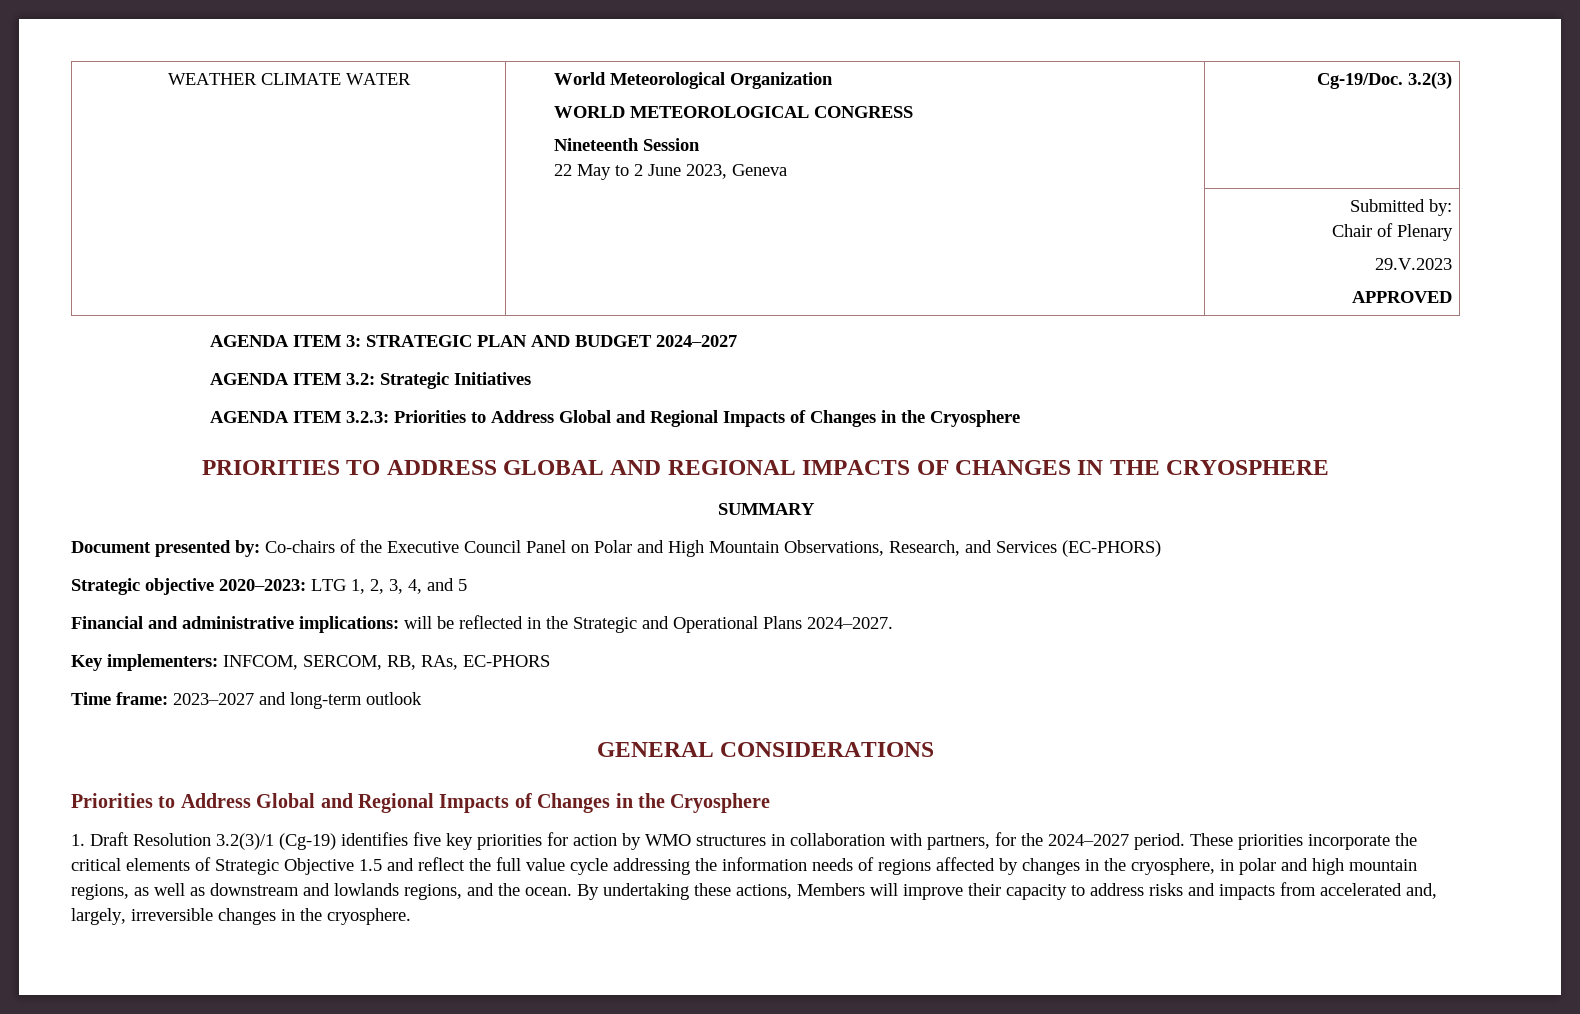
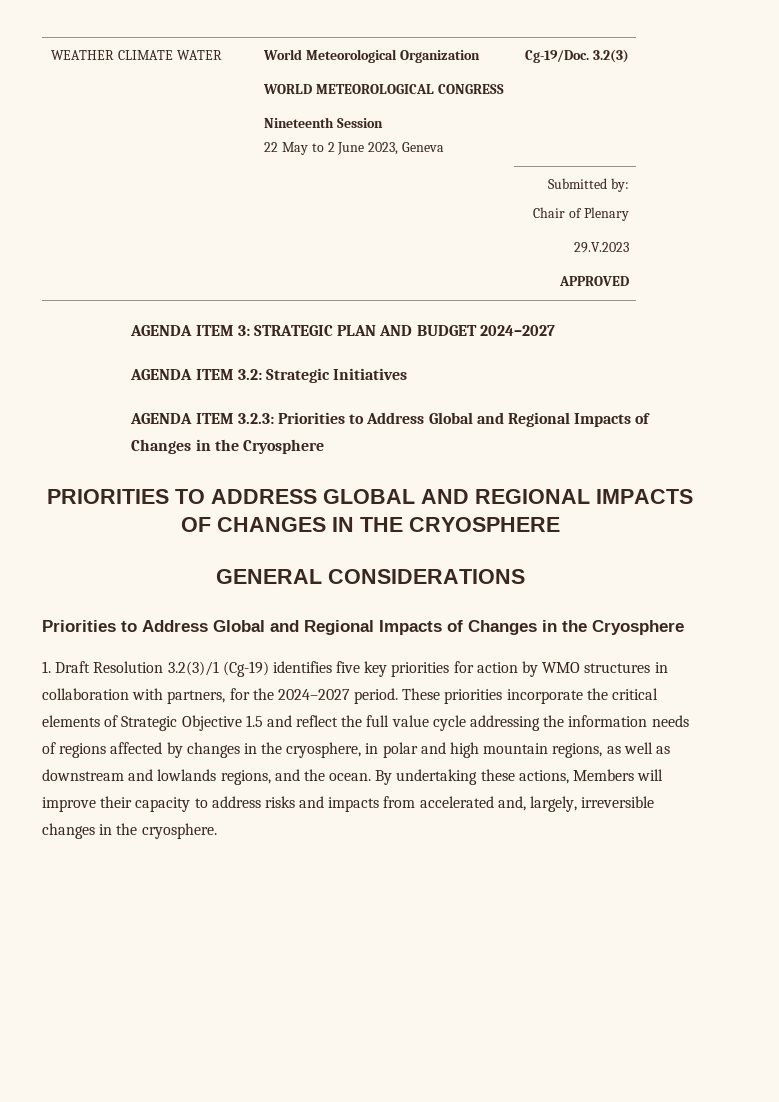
- SUMMARY
- Document presented by: Co-chairs of the Executive Council Panel on Polar and High Mountain Observations, Research, and Services (EC-PHORS)
- Strategic objective 2020–2023: LTG 1, 2, 3, 4, and 5
- Financial and administrative implications: will be reflected in the Strategic and Operational Plans 2024–2027.
- Key implementers: INFCOM, SERCOM, RB, RAs, EC-PHORS
- Time frame: 2023–2027 and long-term outlook

